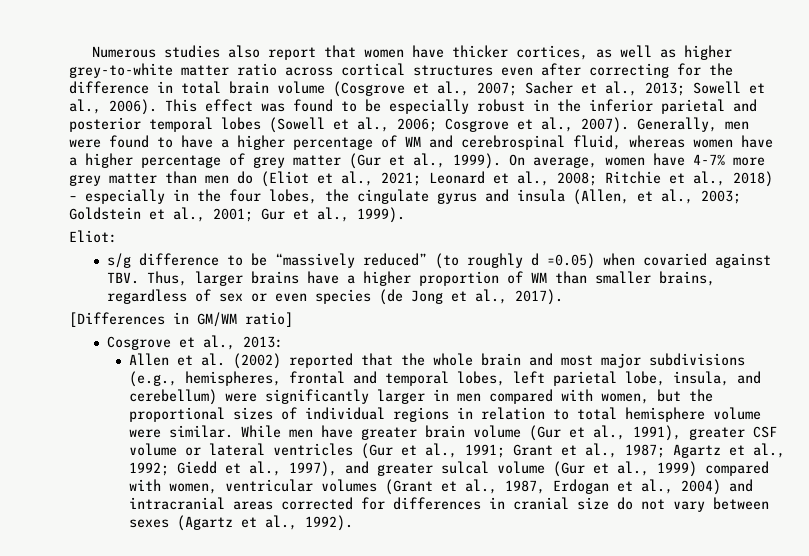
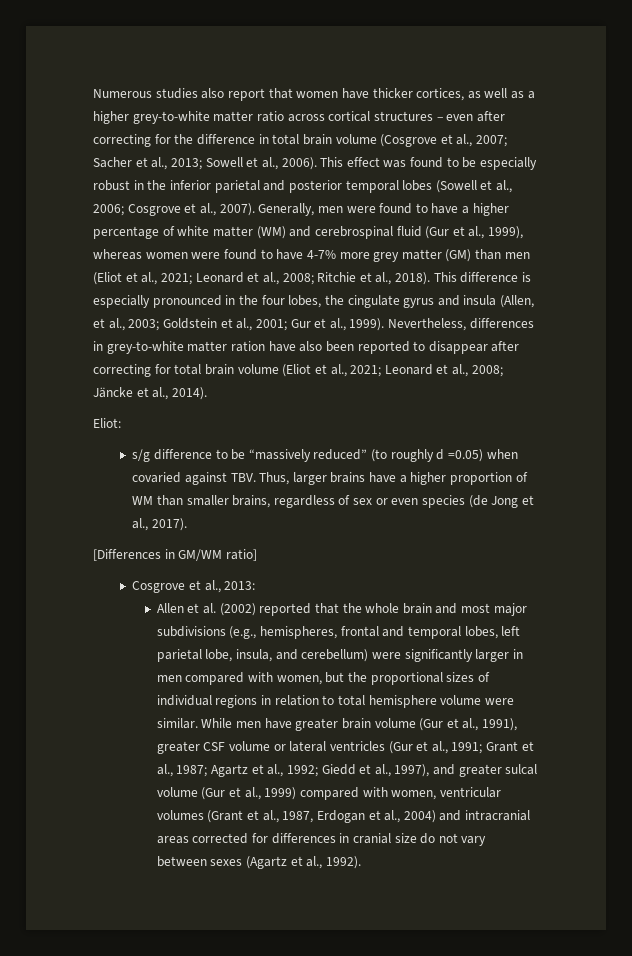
- Numerous studies also report that women have thicker cortices, as well as higher grey-to-white matter ratio across cortical structures even after correcting for the difference in total brain volume (Cosgrove et al., 2007; Sacher et al., 2013; Sowell et al., 2006).
+ Numerous studies also report that women have thicker cortices, as well as a higher grey-to-white matter ratio across cortical structures – even after correcting for the difference in total brain volume (Cosgrove et al., 2007; Sacher et al., 2013; Sowell et al., 2006).
- Generally, men were found to have a higher percentage of WM and cerebrospinal fluid, whereas women have a higher percentage of grey matter (Gur et al., 1999). On average, women have 4-7% more grey matter than men do (Eliot et al., 2021; Leonard et al., 2008; Ritchie et al., 2018) – especially in the four lobes, the cingulate gyrus and insula (Allen, et al., 2003; Goldstein et al., 2001; Gur et al., 1999).
+ Generally, men were found to have a higher percentage of white matter (WM) and cerebrospinal fluid (Gur et al., 1999), whereas women were found to have 4-7% more grey matter (GM) than men (Eliot et al., 2021; Leonard et al., 2008; Ritchie et al., 2018). This difference is especially pronounced in the four lobes, the cingulate gyrus and insula (Allen, et al., 2003; Goldstein et al., 2001; Gur et al., 1999). Nevertheless, differences in grey-to-white matter ration have also been reported to disappear after correcting for total brain volume (Eliot et al., 2021; Leonard et al., 2008; Jäncke et al., 2014).

